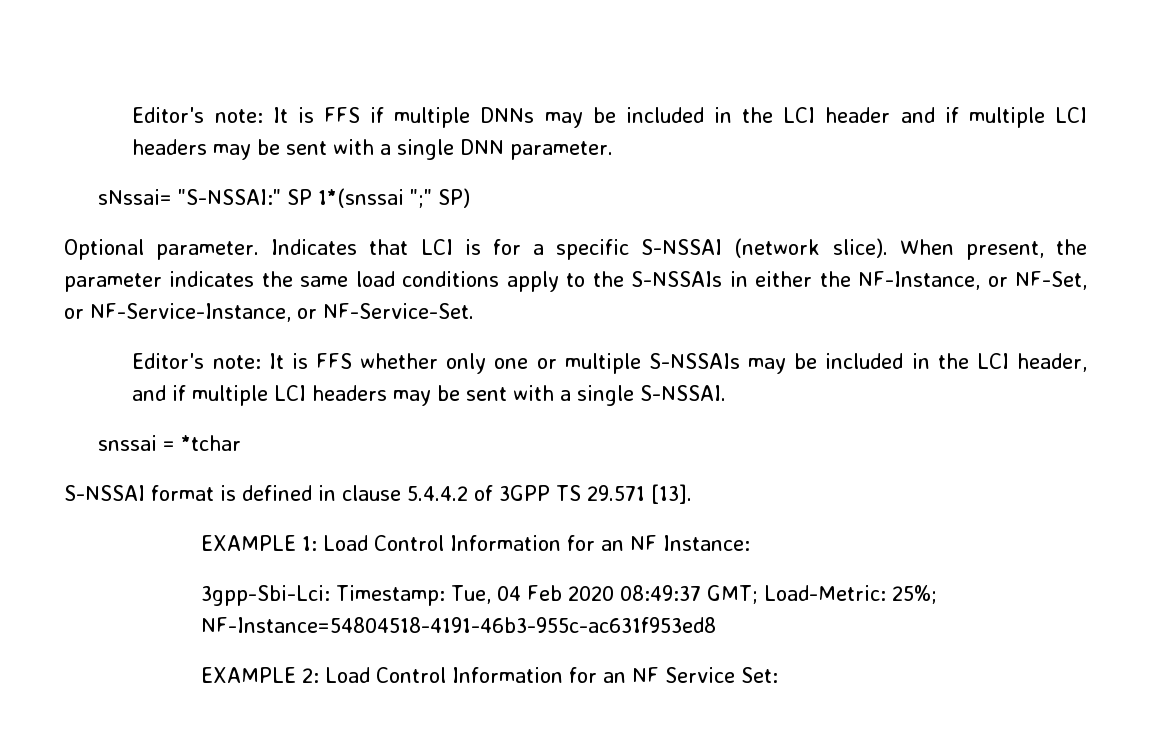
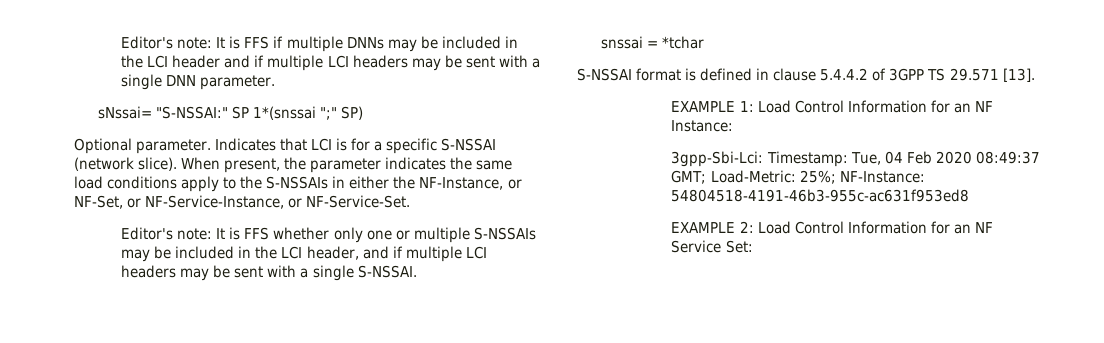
- 3gpp-Sbi-Lci: Timestamp: Tue, 04 Feb 2020 08:49:37 GMT; Load-Metric: 25%; NF-Instance=54804518-4191-46b3-955c-ac631f953ed8
+ 3gpp-Sbi-Lci: Timestamp: Tue, 04 Feb 2020 08:49:37 GMT; Load-Metric: 25%; NF-Instance: 54804518-4191-46b3-955c-ac631f953ed8

